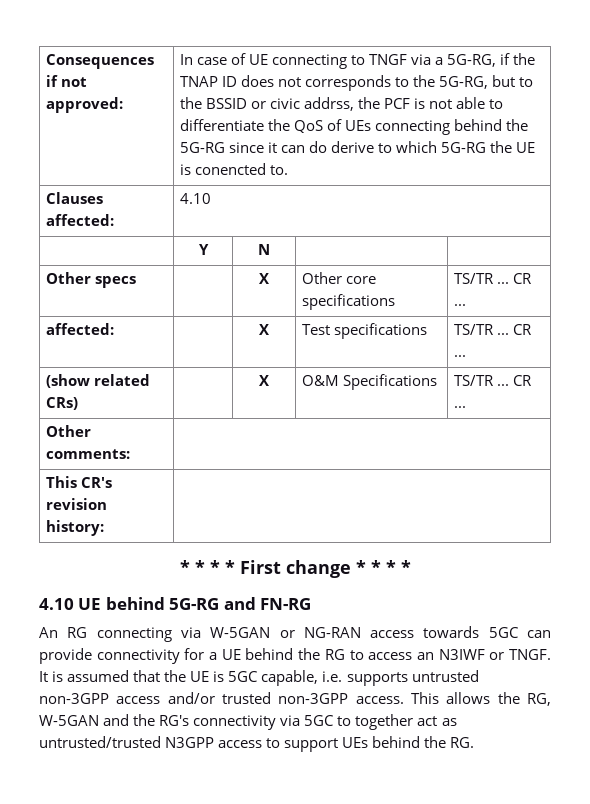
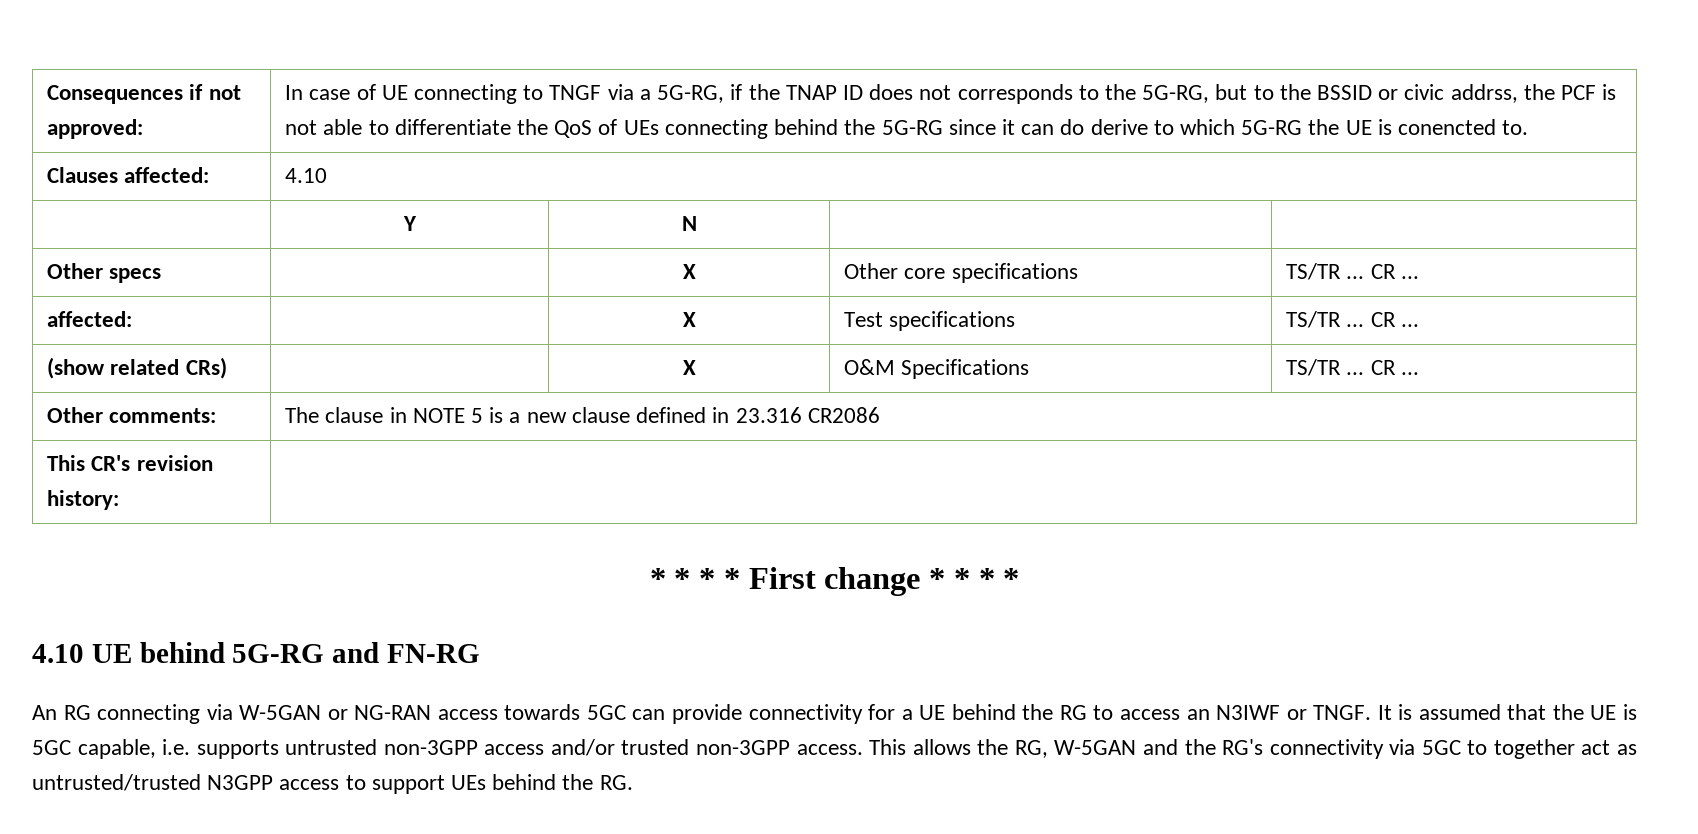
- Other comments: |
+ Other comments: | The clause in NOTE 5 is a new clause defined in 23.316 CR2086

